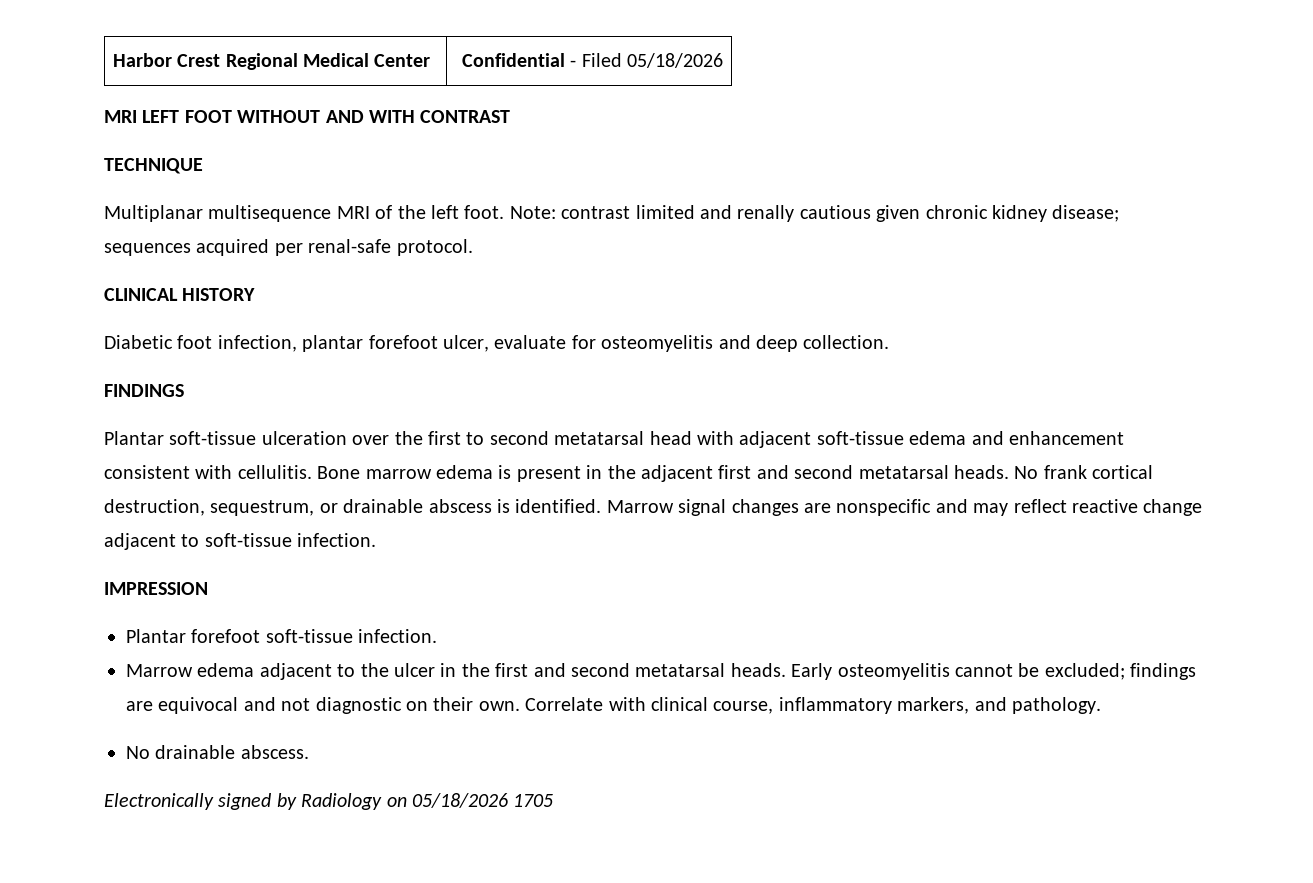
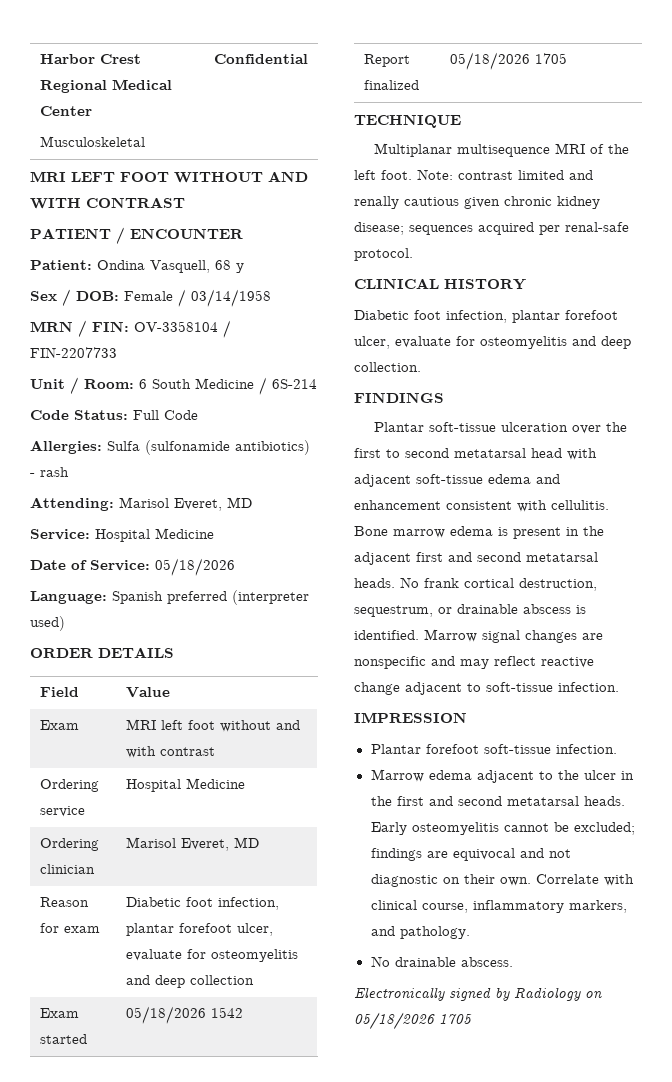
- Harbor Crest Regional Medical Center | Confidential - Filed 05/18/2026
+ Harbor Crest Regional Medical Center
+ Musculoskeletal | Confidential
+ PATIENT / ENCOUNTER
+ Patient: Ondina Vasquell, 68 y
+ Sex / DOB: Female / 03/14/1958
+ MRN / FIN: OV-3358104 / FIN-2207733
+ Unit / Room: 6 South Medicine / 6S-214
+ Code Status: Full Code
+ Allergies: Sulfa (sulfonamide antibiotics) - rash
+ Attending: Marisol Everet, MD
+ Service: Hospital Medicine
+ Date of Service: 05/18/2026
+ Language: Spanish preferred (interpreter used)
+ ORDER DETAILS
+ Field | Value
+ Exam | MRI left foot without and with contrast
+ Ordering service | Hospital Medicine
+ Ordering clinician | Marisol Everet, MD
+ Reason for exam | Diabetic foot infection, plantar forefoot ulcer, evaluate for osteomyelitis and deep collection
+ Exam started | 05/18/2026 1542
+ Report finalized | 05/18/2026 1705

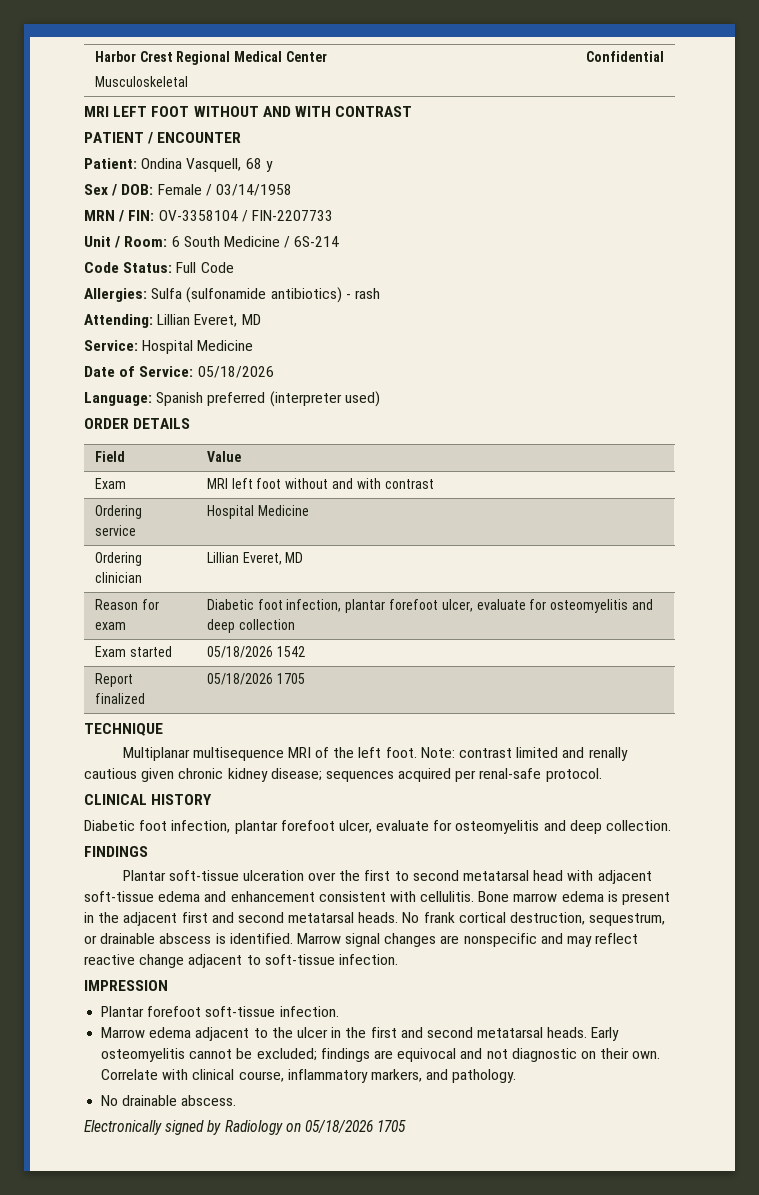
- Attending: Marisol Everet, MD
+ Attending: Lillian Everet, MD
- Ordering clinician | Marisol Everet, MD
+ Ordering clinician | Lillian Everet, MD

